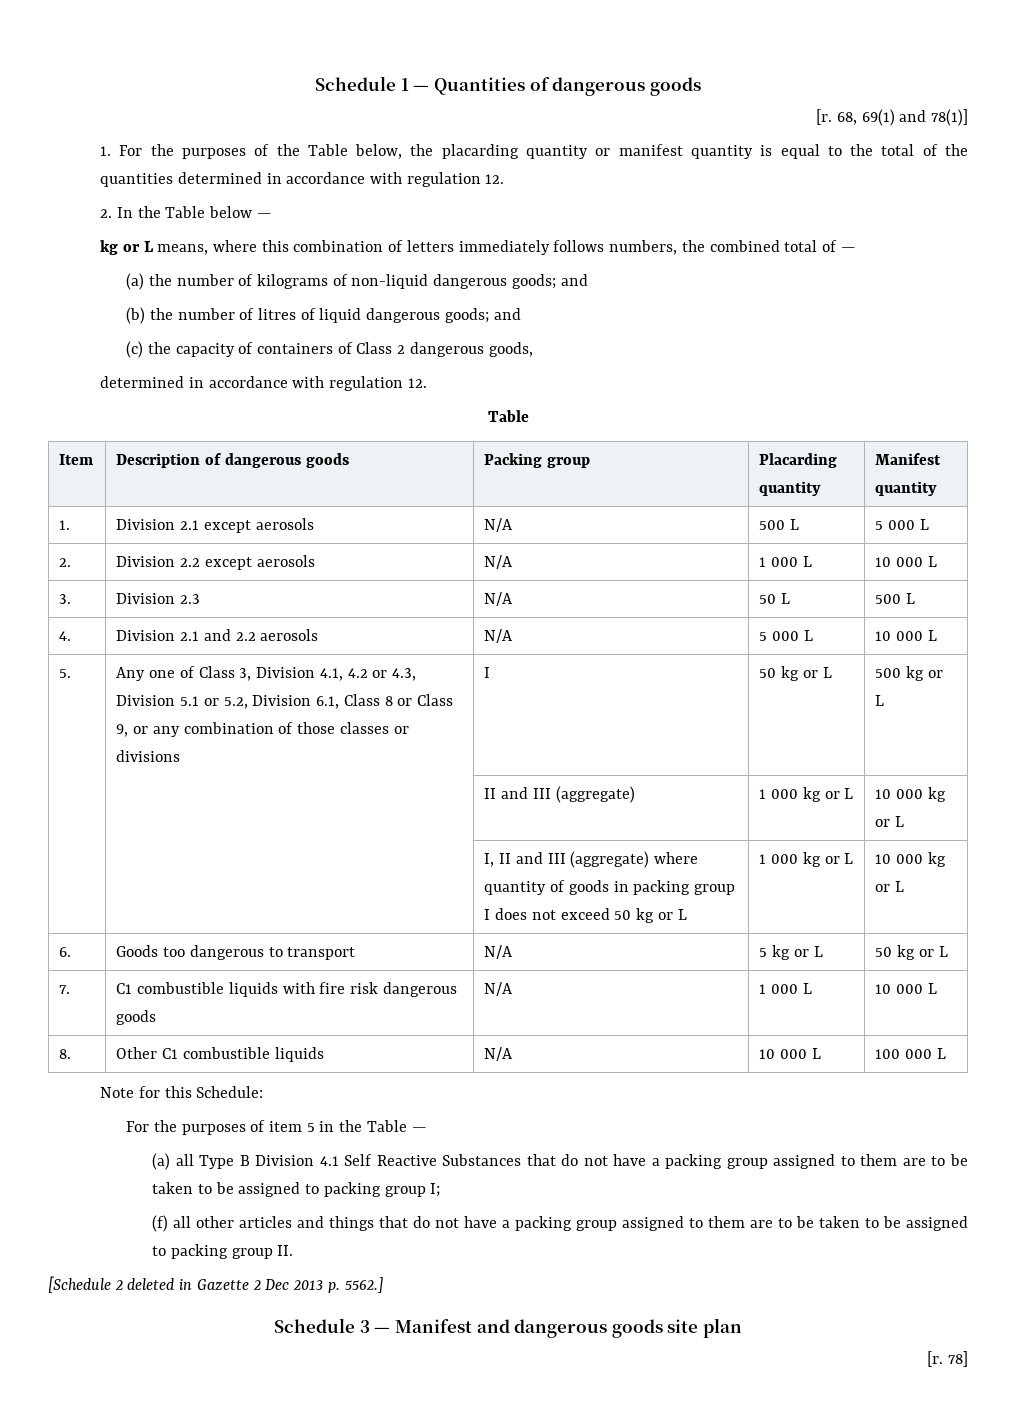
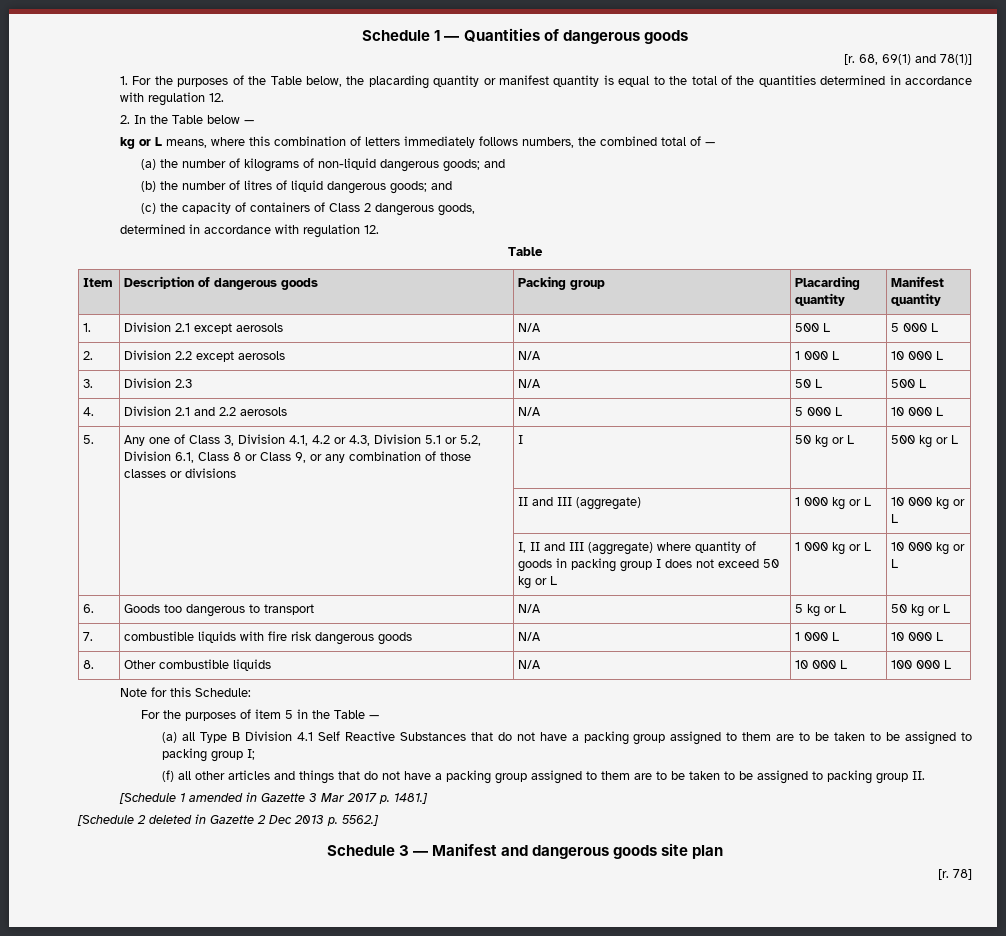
- 7. | C1 combustible liquids with fire risk dangerous goods | N/A | 1 000 L | 10 000 L
+ 7. | combustible liquids with fire risk dangerous goods | N/A | 1 000 L | 10 000 L
- 8. | Other C1 combustible liquids | N/A | 10 000 L | 100 000 L
+ 8. | Other combustible liquids | N/A | 10 000 L | 100 000 L
+ [Schedule 1 amended in Gazette 3 Mar 2017 p. 1481.]

